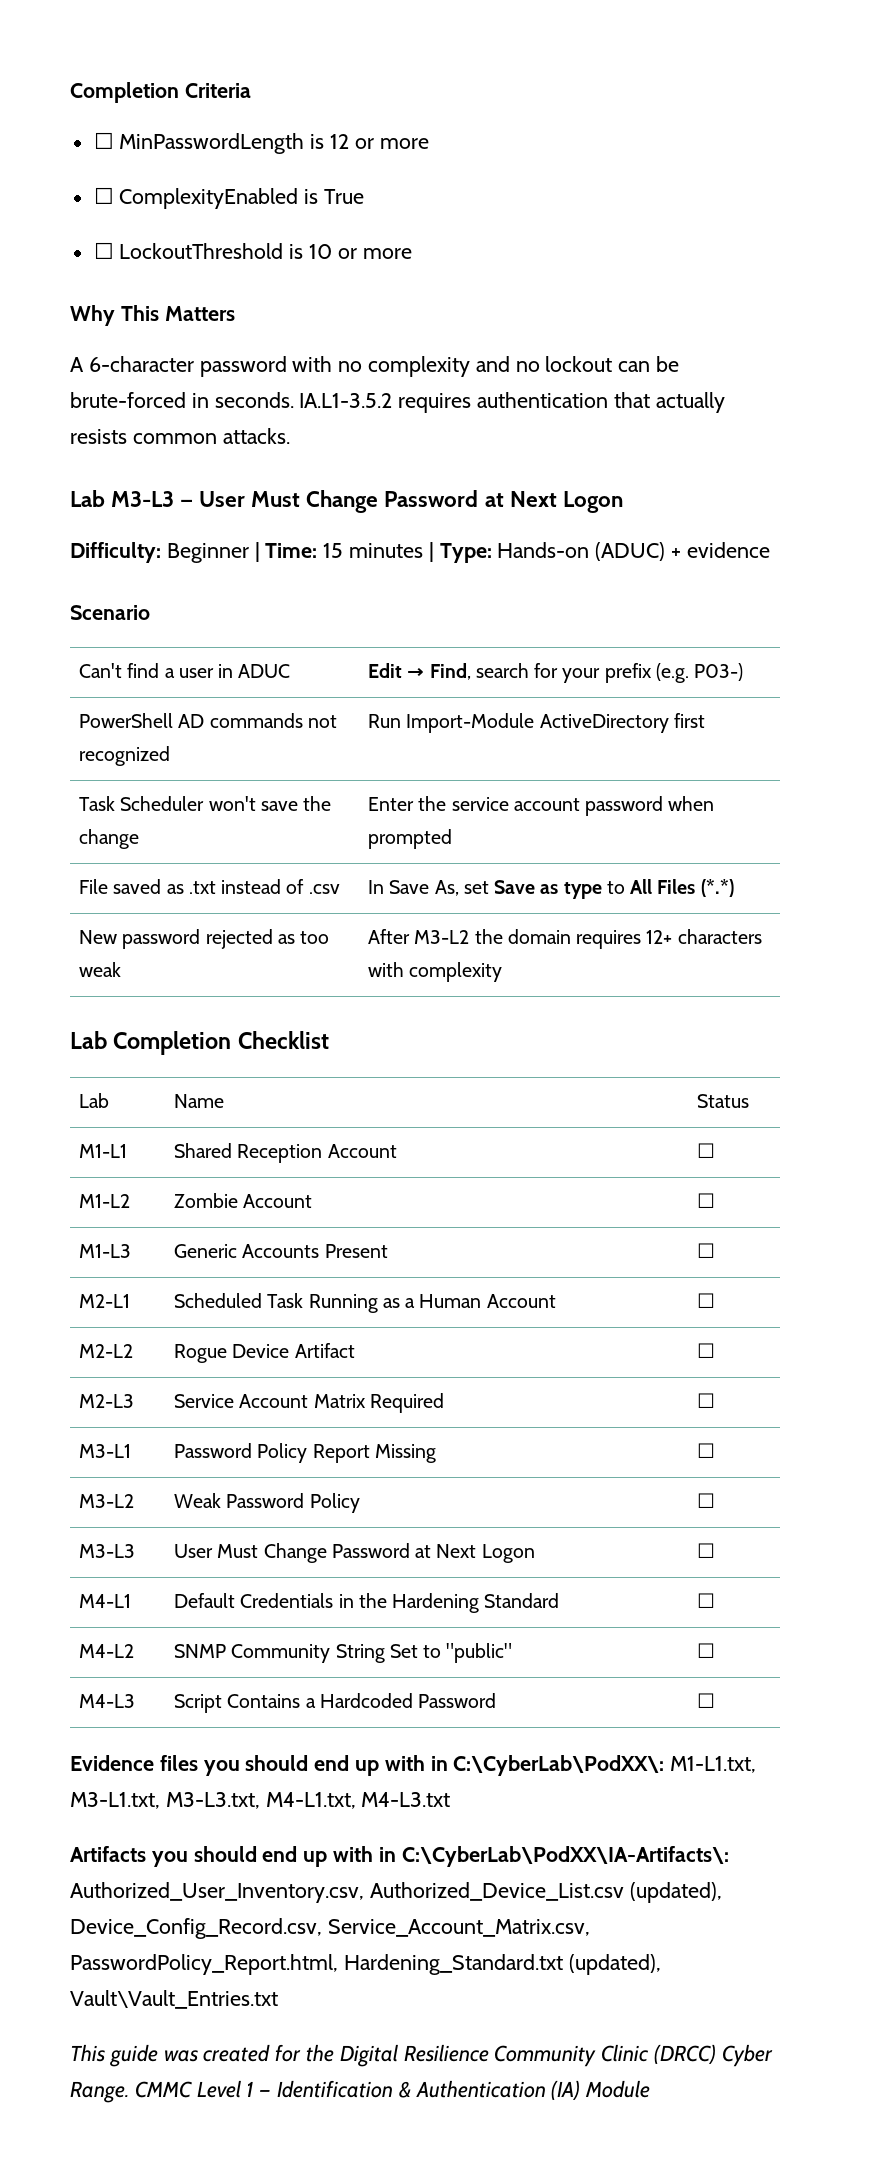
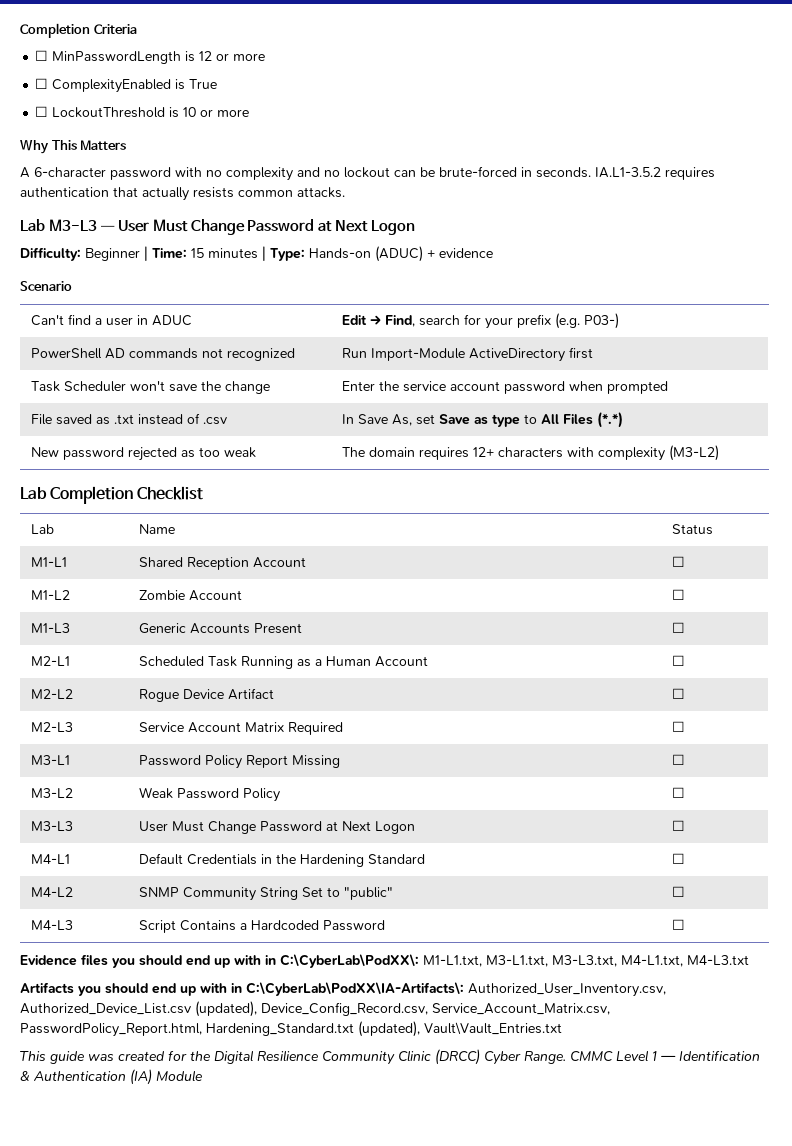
- New password rejected as too weak | After M3-L2 the domain requires 12+ characters with complexity
+ New password rejected as too weak | The domain requires 12+ characters with complexity (M3-L2)

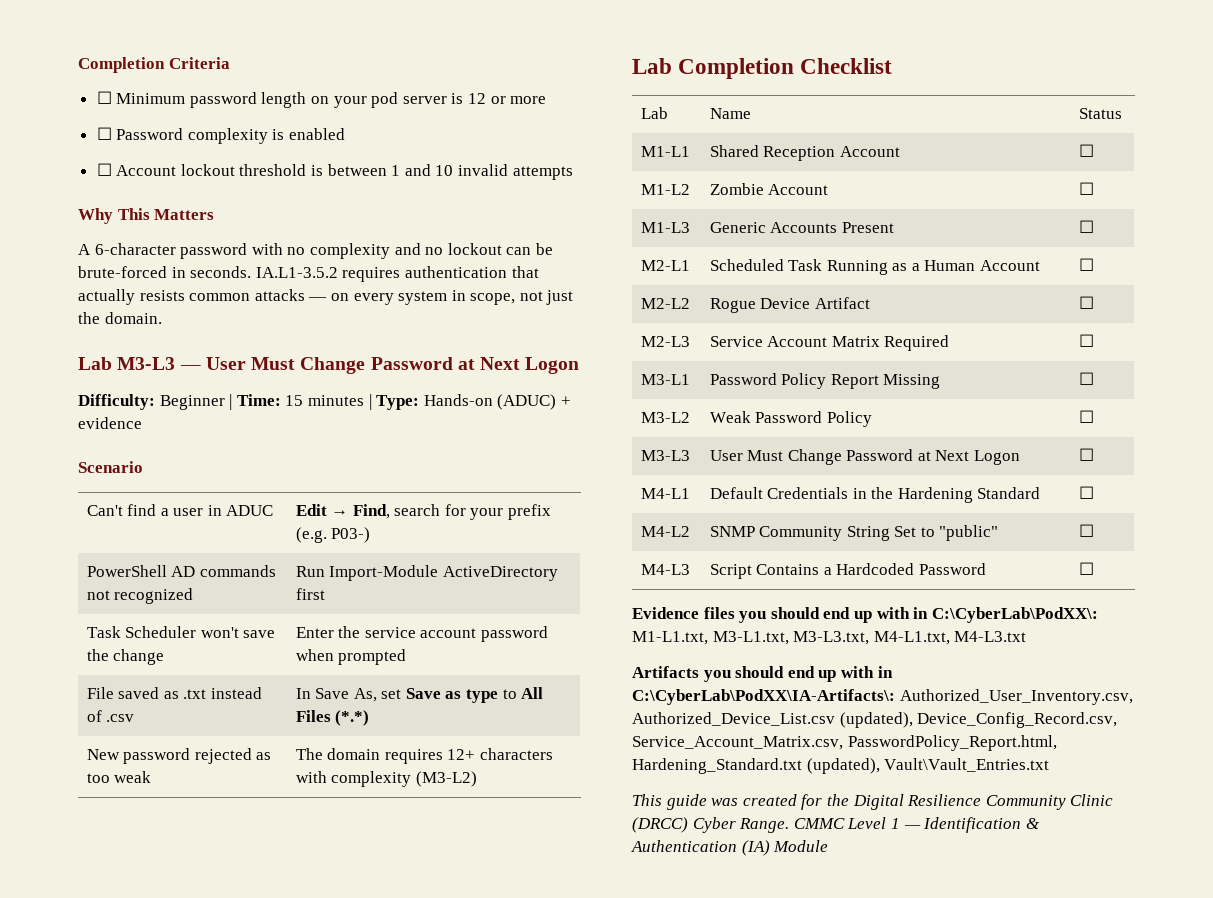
- ☐ MinPasswordLength is 12 or more
+ ☐ Minimum password length on your pod server is 12 or more
- ☐ ComplexityEnabled is True
- ☐ LockoutThreshold is 10 or more
+ ☐ Password complexity is enabled
+ ☐ Account lockout threshold is between 1 and 10 invalid attempts
- IA.L1-3.5.2 requires authentication that actually resists common attacks.
+ IA.L1-3.5.2 requires authentication that actually resists common attacks — on every system in scope, not just the domain.

